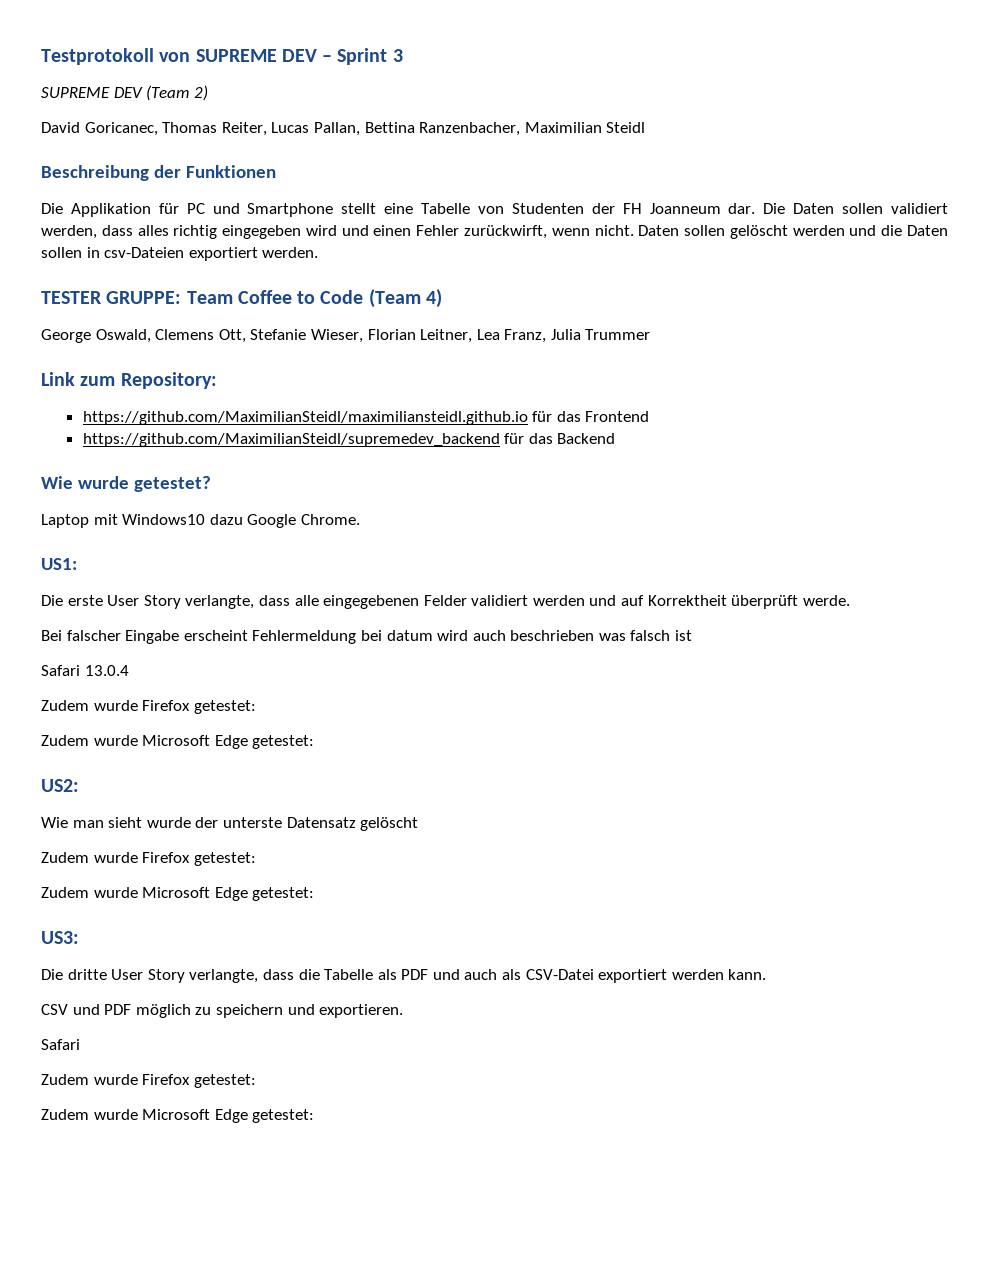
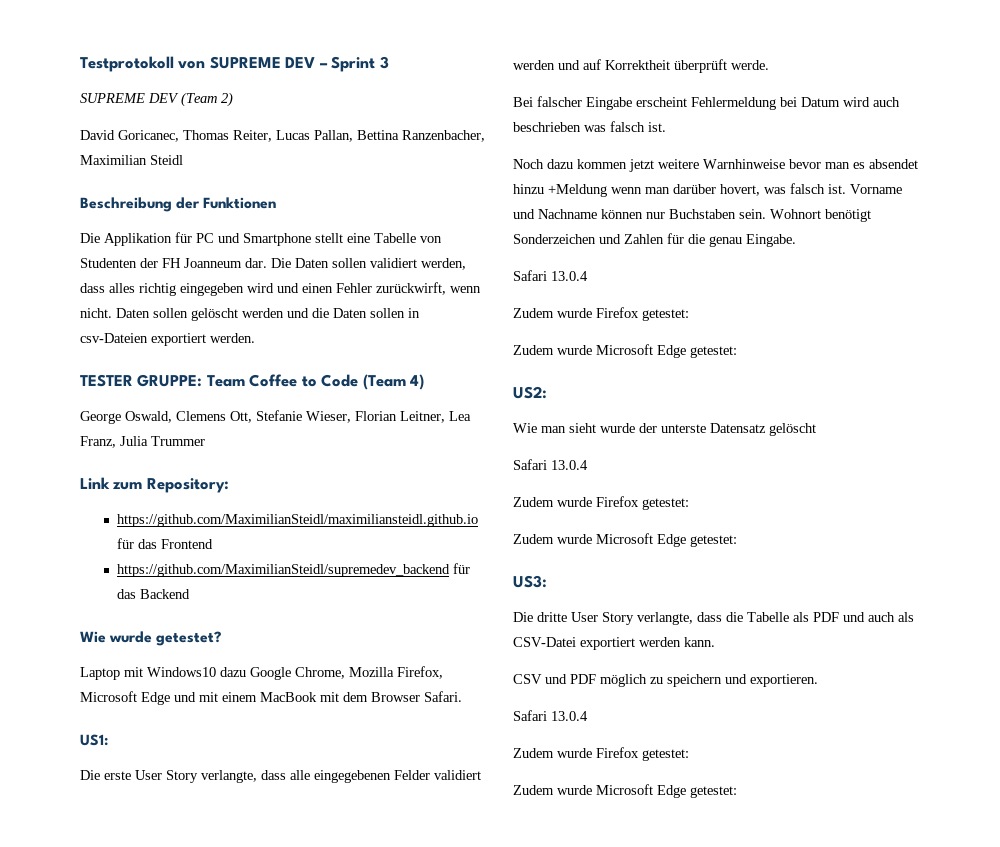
- Laptop mit Windows10 dazu Google Chrome.
+ Laptop mit Windows10 dazu Google Chrome, Mozilla Firefox, Microsoft Edge und mit einem MacBook mit dem Browser Safari.
- Bei falscher Eingabe erscheint Fehlermeldung bei datum wird auch beschrieben was falsch ist
+ Bei falscher Eingabe erscheint Fehlermeldung bei Datum wird auch beschrieben was falsch ist.
+ Noch dazu kommen jetzt weitere Warnhinweise bevor man es absendet hinzu +Meldung wenn man darüber hovert, was falsch ist. Vorname und Nachname können nur Buchstaben sein. Wohnort benötigt Sonderzeichen und Zahlen für die genau Eingabe.
  Wie man sieht wurde der unterste Datensatz gelöscht
+ Safari 13.0.4
  CSV und PDF möglich zu speichern und exportieren.
- Safari
+ Safari 13.0.4

